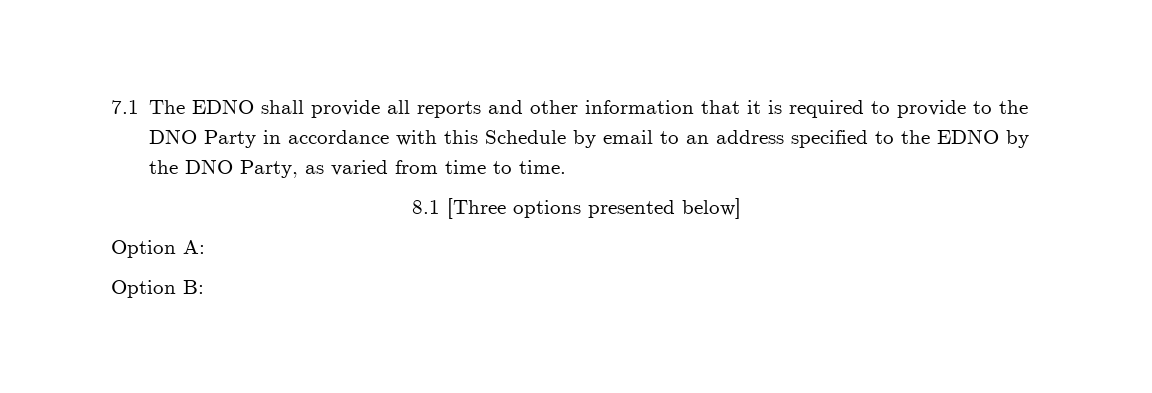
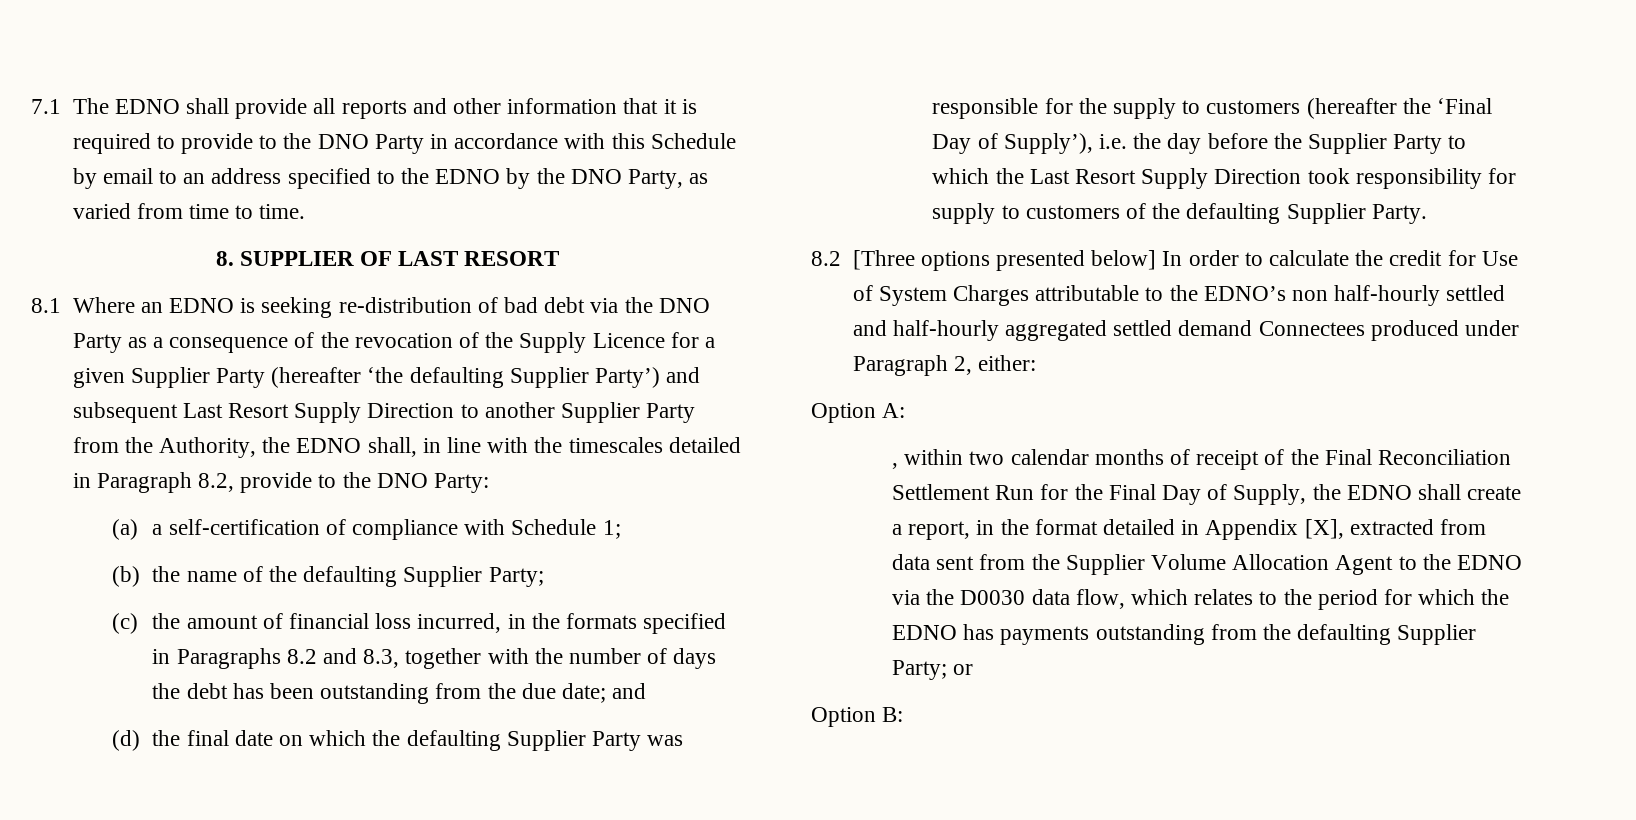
- 8.1 [Three options presented below]
+ 8. SUPPLIER OF LAST RESORT
+ 8.1 Where an EDNO is seeking re-distribution of bad debt via the DNO Party as a consequence of the revocation of the Supply Licence for a given Supplier Party (hereafter ‘the defaulting Supplier Party’) and subsequent Last Resort Supply Direction to another Supplier Party from the Authority, the EDNO shall, in line with the timescales detailed in Paragraph 8.2, provide to the DNO Party:
+ (a) a self-certification of compliance with Schedule 1;
+ (b) the name of the defaulting Supplier Party;
+ (c) the amount of financial loss incurred, in the formats specified in Paragraphs 8.2 and 8.3, together with the number of days the debt has been outstanding from the due date; and
+ (d) the final date on which the defaulting Supplier Party was responsible for the supply to customers (hereafter the ‘Final Day of Supply’), i.e. the day before the Supplier Party to which the Last Resort Supply Direction took responsibility for supply to customers of the defaulting Supplier Party.
+ 8.2 [Three options presented below] In order to calculate the credit for Use of System Charges attributable to the EDNO’s non half-hourly settled and half-hourly aggregated settled demand Connectees produced under Paragraph 2, either:
  Option A:
+ , within two calendar months of receipt of the Final Reconciliation Settlement Run for the Final Day of Supply, the EDNO shall create a report, in the format detailed in Appendix [X], extracted from data sent from the Supplier Volume Allocation Agent to the EDNO via the D0030 data flow, which relates to the period for which the EDNO has payments outstanding from the defaulting Supplier Party; or

